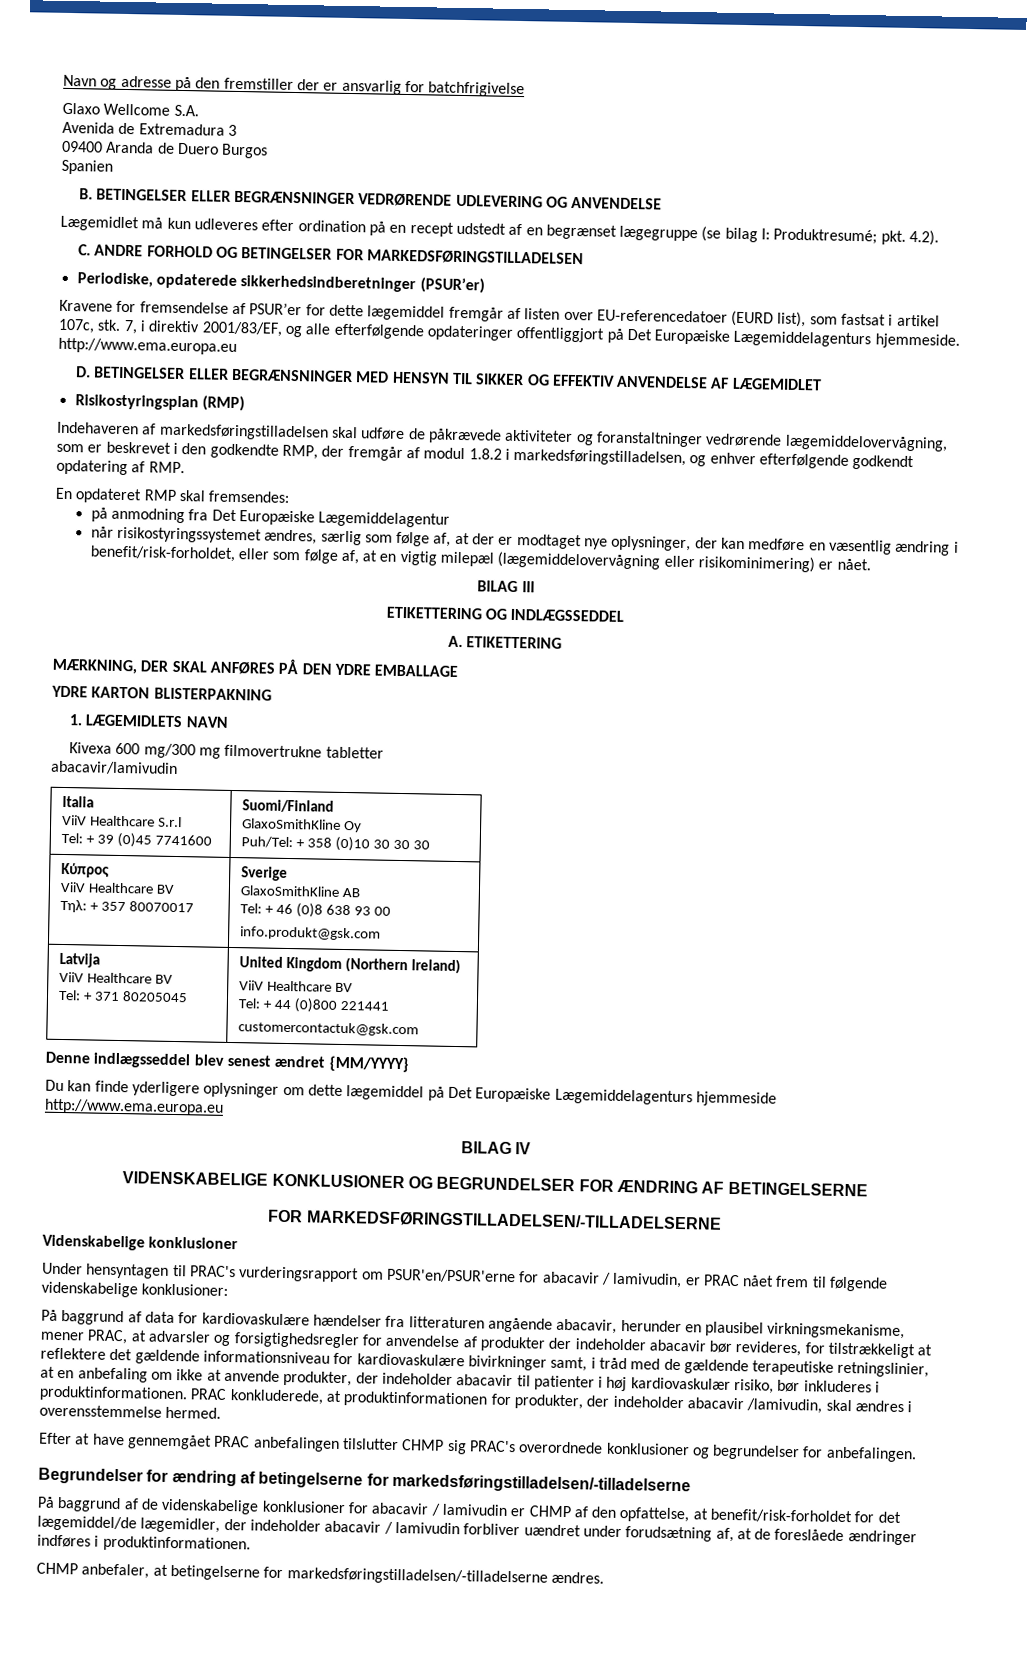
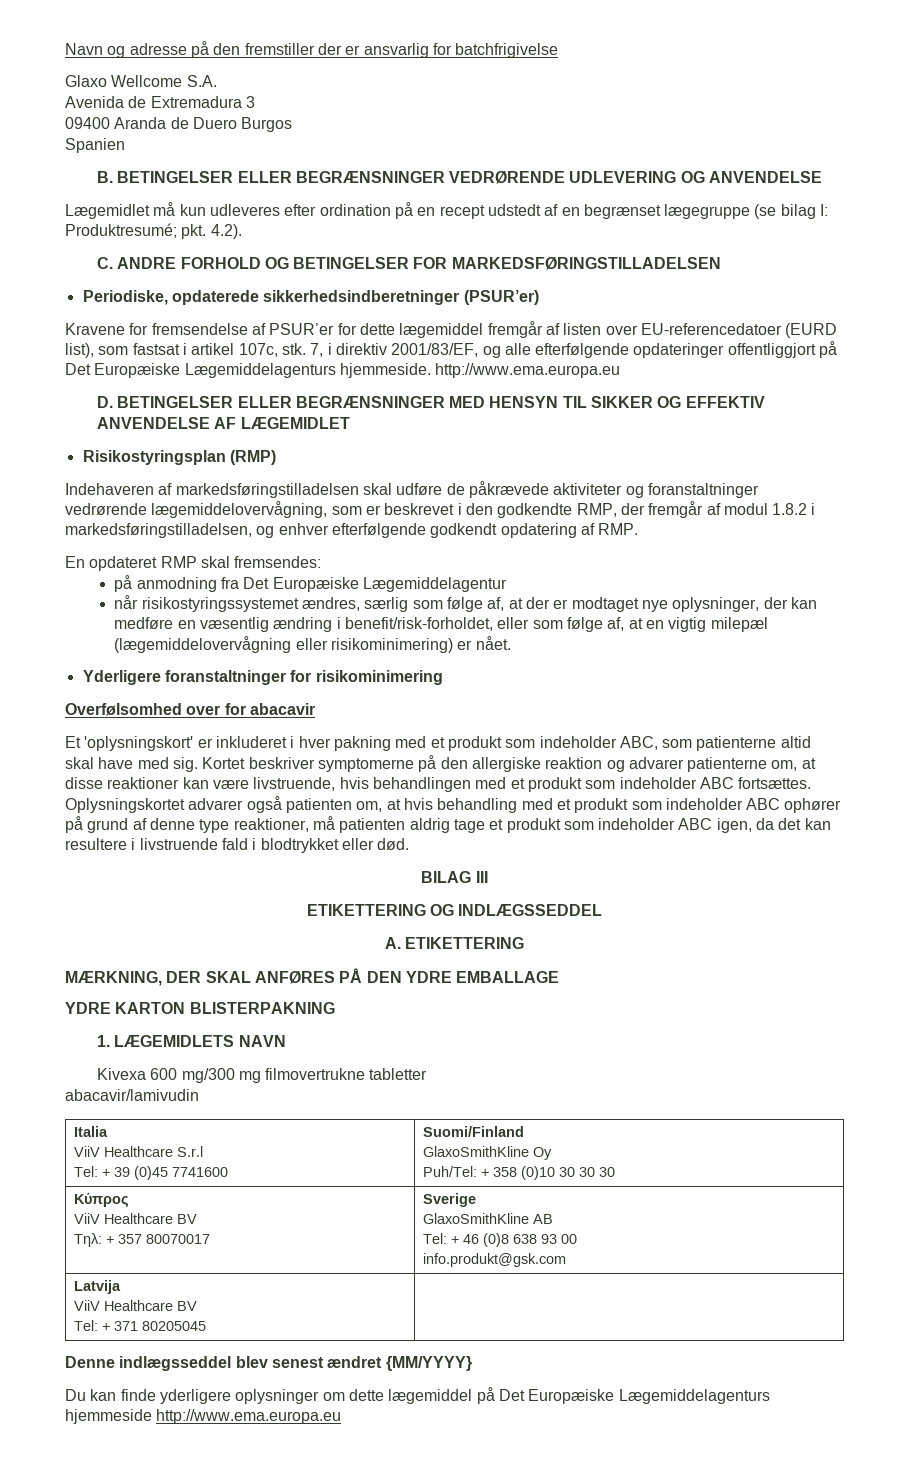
+ Yderligere foranstaltninger for risikominimering
+ Overfølsomhed over for abacavir
+ Et 'oplysningskort' er inkluderet i hver pakning med et produkt som indeholder ABC, som patienterne altid skal have med sig. Kortet beskriver symptomerne på den allergiske reaktion og advarer patienterne om, at disse reaktioner kan være livstruende, hvis behandlingen med et produkt som indeholder ABC fortsættes. Oplysningskortet advarer også patienten om, at hvis behandling med et produkt som indeholder ABC ophører på grund af denne type reaktioner, må patienten aldrig tage et produkt som indeholder ABC igen, da det kan resultere i livstruende fald i blodtrykket eller død.
  Latvija
  ViiV Healthcare BV
- Tel: + 371 80205045 | United Kingdom (Northern Ireland)
- ViiV Healthcare BV
- Tel: + 44 (0)800 221441
- customercontactuk@gsk.com
+ Tel: + 371 80205045 |
- BILAG IV
- VIDENSKABELIGE KONKLUSIONER OG BEGRUNDELSER FOR ÆNDRING AF BETINGELSERNE
- FOR MARKEDSFØRINGSTILLADELSEN/-TILLADELSERNE
- Videnskabelige konklusioner
- Under hensyntagen til PRAC's vurderingsrapport om PSUR'en/PSUR'erne for abacavir / lamivudin, er PRAC nået frem til følgende videnskabelige konklusioner:
- På baggrund af data for kardiovaskulære hændelser fra litteraturen angående abacavir, herunder en plausibel virkningsmekanisme, mener PRAC, at advarsler og forsigtighedsregler for anvendelse af produkter der indeholder abacavir bør revideres, for tilstrækkeligt at reflektere det gældende informationsniveau for kardiovaskulære bivirkninger samt, i tråd med de gældende terapeutiske retningslinier, at en anbefaling om ikke at anvende produkter, der indeholder abacavir til patienter i høj kardiovaskulær risiko, bør inkluderes i produktinformationen. PRAC konkluderede, at produktinformationen for produkter, der indeholder abacavir /lamivudin, skal ændres i overensstemmelse hermed.
- Efter at have gennemgået PRAC anbefalingen tilslutter CHMP sig PRAC's overordnede konklusioner og begrundelser for anbefalingen.
- Begrundelser for ændring af betingelserne for markedsføringstilladelsen/-tilladelserne
- På baggrund af de videnskabelige konklusioner for abacavir / lamivudin er CHMP af den opfattelse, at benefit/risk-forholdet for det lægemiddel/de lægemidler, der indeholder abacavir / lamivudin forbliver uændret under forudsætning af, at de foreslåede ændringer indføres i produktinformationen.
- CHMP anbefaler, at betingelserne for markedsføringstilladelsen/-tilladelserne ændres.

